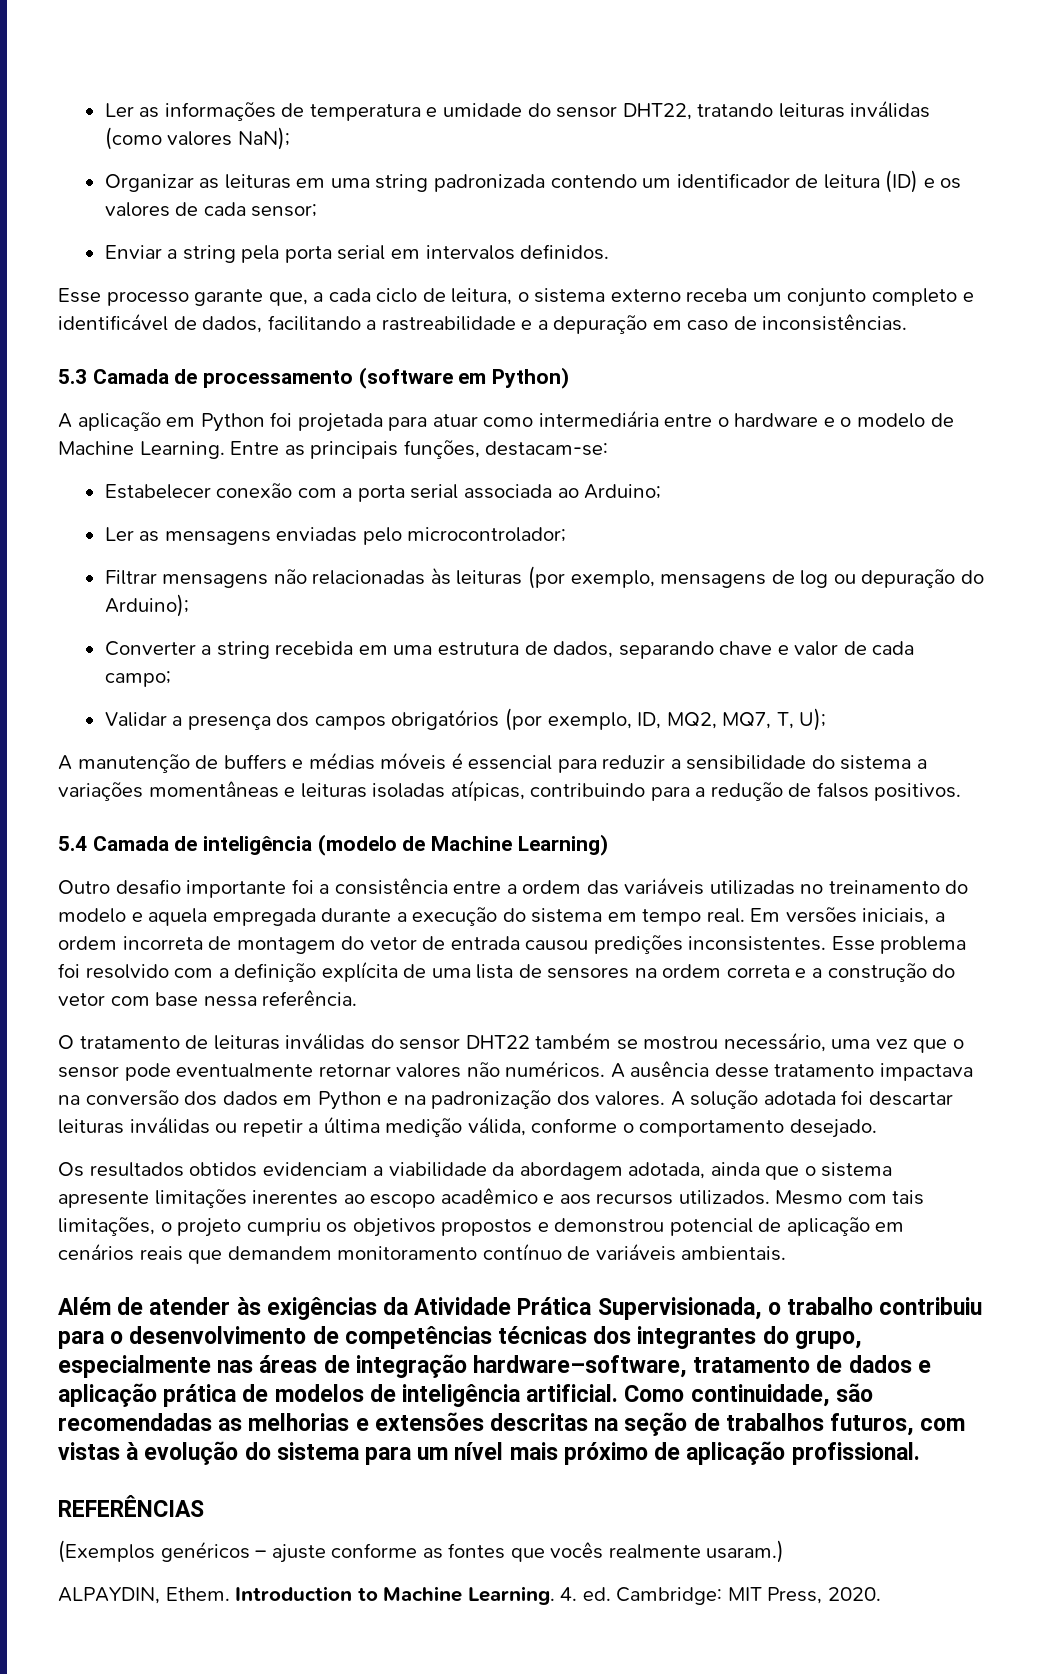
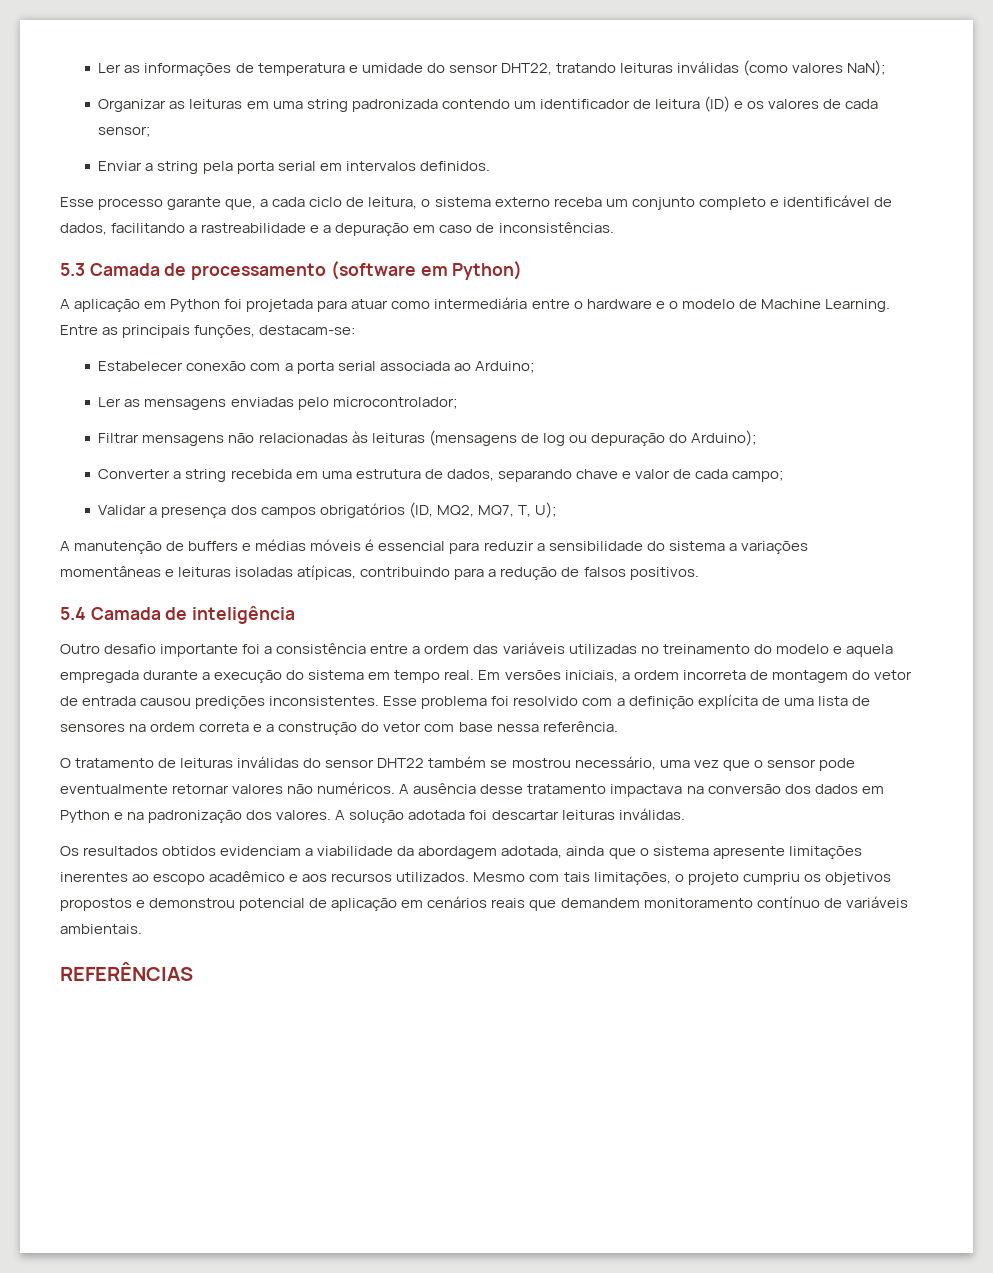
- Filtrar mensagens não relacionadas às leituras (por exemplo, mensagens de log ou depuração do Arduino);
+ Filtrar mensagens não relacionadas às leituras (mensagens de log ou depuração do Arduino);
- Validar a presença dos campos obrigatórios (por exemplo, ID, MQ2, MQ7, T, U);
+ Validar a presença dos campos obrigatórios (ID, MQ2, MQ7, T, U);
- 5.4 Camada de inteligência (modelo de Machine Learning)
+ 5.4 Camada de inteligência
- A solução adotada foi descartar leituras inválidas ou repetir a última medição válida, conforme o comportamento desejado.
+ A solução adotada foi descartar leituras inválidas.
- Além de atender às exigências da Atividade Prática Supervisionada, o trabalho contribuiu para o desenvolvimento de competências técnicas dos integrantes do grupo, especialmente nas áreas de integração hardware–software, tratamento de dados e aplicação prática de modelos de inteligência artificial. Como continuidade, são recomendadas as melhorias e extensões descritas na seção de trabalhos futuros, com vistas à evolução do sistema para um nível mais próximo de aplicação profissional.
  REFERÊNCIAS
- (Exemplos genéricos – ajuste conforme as fontes que vocês realmente usaram.)
- ALPAYDIN, Ethem. Introduction to Machine Learning. 4. ed. Cambridge: MIT Press, 2020.

